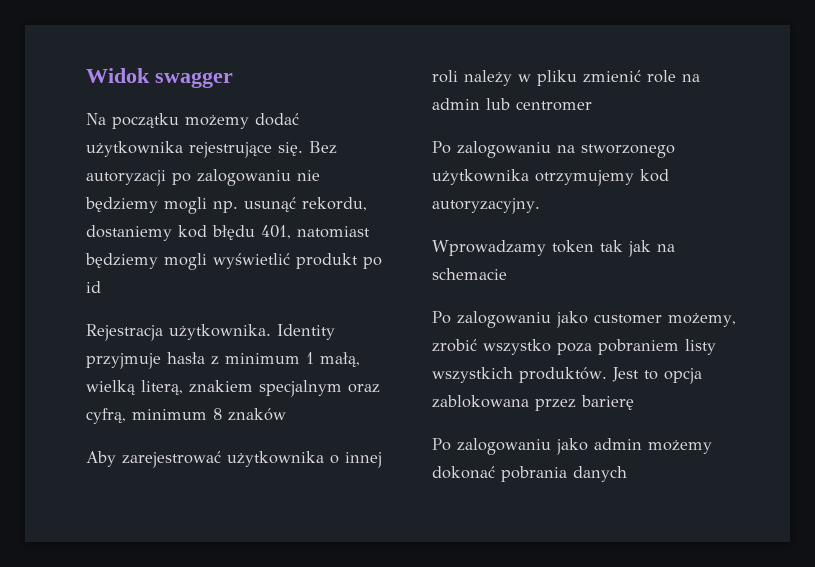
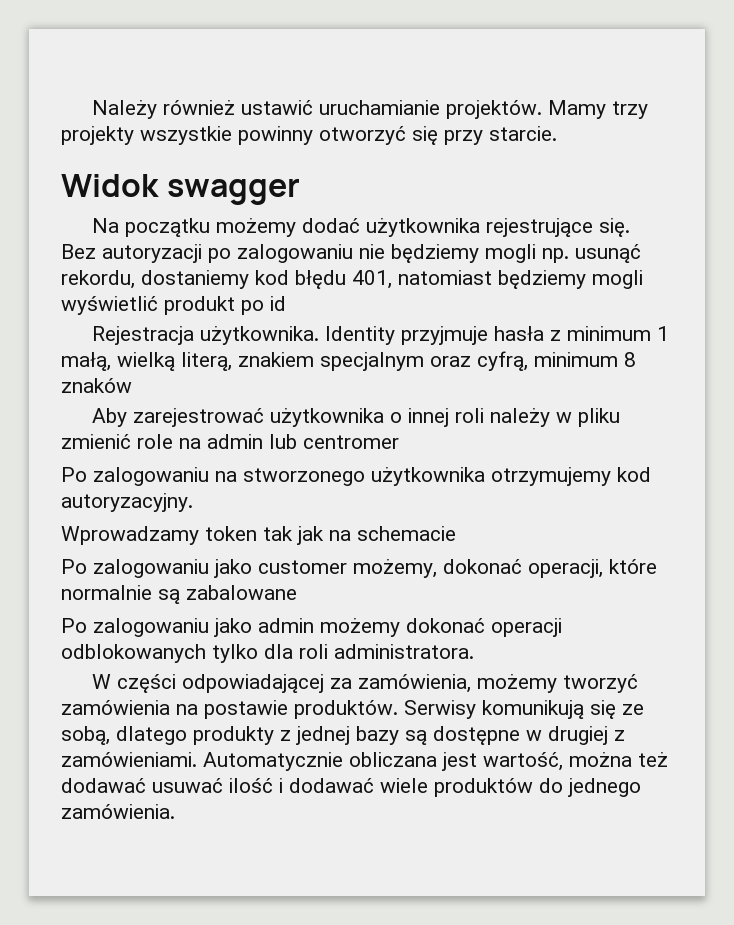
+ Należy również ustawić uruchamianie projektów. Mamy trzy projekty wszystkie powinny otworzyć się przy starcie.
- Po zalogowaniu jako customer możemy, zrobić wszystko poza pobraniem listy wszystkich produktów. Jest to opcja zablokowana przez barierę
+ Po zalogowaniu jako customer możemy, dokonać operacji, które normalnie są zabalowane
- Po zalogowaniu jako admin możemy dokonać pobrania danych
+ Po zalogowaniu jako admin możemy dokonać operacji odblokowanych tylko dla roli administratora.
+ W części odpowiadającej za zamówienia, możemy tworzyć zamówienia na postawie produktów. Serwisy komunikują się ze sobą, dlatego produkty z jednej bazy są dostępne w drugiej z zamówieniami. Automatycznie obliczana jest wartość, można też dodawać usuwać ilość i dodawać wiele produktów do jednego zamówienia.

